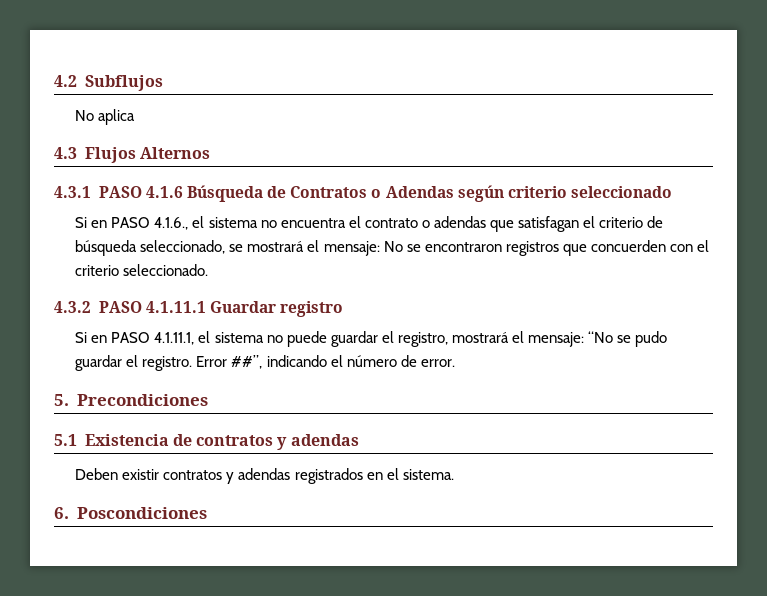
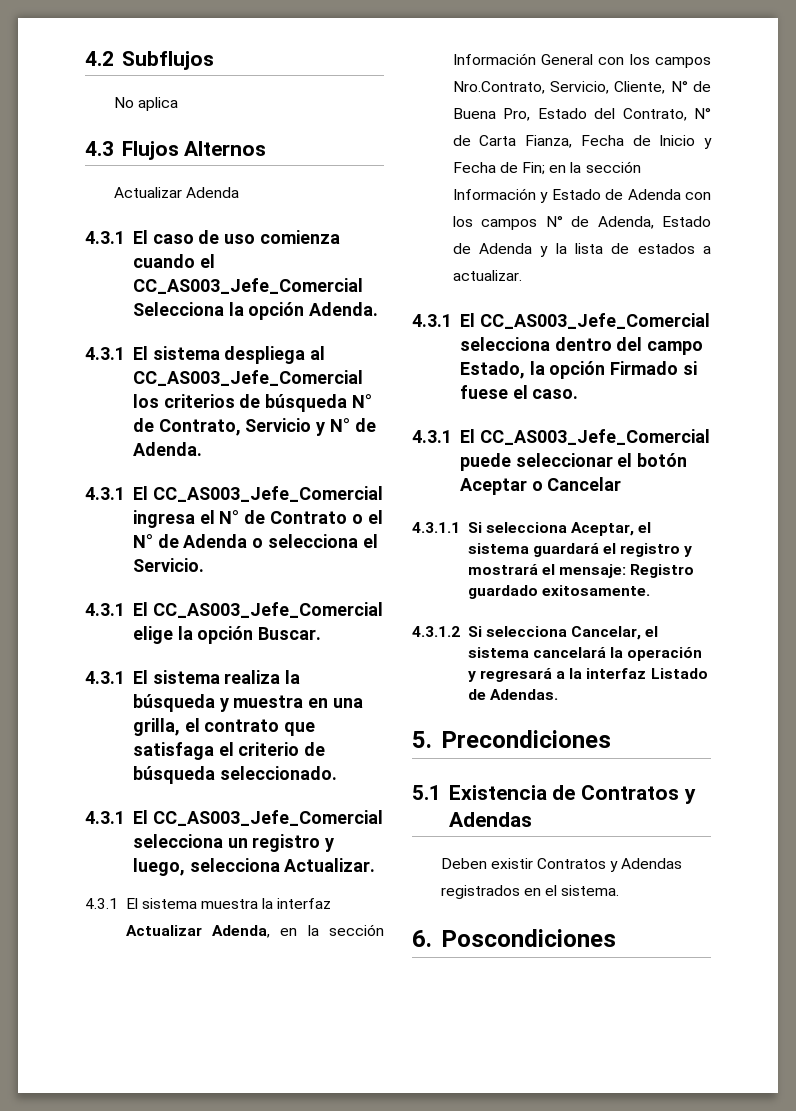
- 4.3.1 PASO 4.1.6 Búsqueda de Contratos o Adendas según criterio seleccionado
- Si en PASO 4.1.6., el sistema no encuentra el contrato o adendas que satisfagan el criterio de búsqueda seleccionado, se mostrará el mensaje: No se encontraron registros que concuerden con el criterio seleccionado.
- 4.3.2 PASO 4.1.11.1 Guardar registro
- Si en PASO 4.1.11.1, el sistema no puede guardar el registro, mostrará el mensaje: “No se pudo guardar el registro. Error ##”, indicando el número de error.
+ Actualizar Adenda
+ 4.3.1 El caso de uso comienza cuando el CC_AS003_Jefe_Comercial Selecciona la opción Adenda.
+ 4.3.1 El sistema despliega al CC_AS003_Jefe_Comercial los criterios de búsqueda N° de Contrato, Servicio y N° de Adenda.
+ 4.3.1 El CC_AS003_Jefe_Comercial ingresa el N° de Contrato o el N° de Adenda o selecciona el Servicio.
+ 4.3.1 El CC_AS003_Jefe_Comercial elige la opción Buscar.
+ 4.3.1 El sistema realiza la búsqueda y muestra en una grilla, el contrato que satisfaga el criterio de búsqueda seleccionado.
+ 4.3.1 El CC_AS003_Jefe_Comercial selecciona un registro y luego, selecciona Actualizar.
+ 4.3.1 El sistema muestra la interfaz Actualizar Adenda, en la sección Información General con los campos Nro.Contrato, Servicio, Cliente, N° de Buena Pro, Estado del Contrato, N° de Carta Fianza, Fecha de Inicio y Fecha de Fin; en la sección Información y Estado de Adenda con los campos N° de Adenda, Estado de Adenda y la lista de estados a actualizar.
+ 4.3.1 El CC_AS003_Jefe_Comercial selecciona dentro del campo Estado, la opción Firmado si fuese el caso.
+ 4.3.1 El CC_AS003_Jefe_Comercial puede seleccionar el botón Aceptar o Cancelar
+ 4.3.1.1 Si selecciona Aceptar, el sistema guardará el registro y mostrará el mensaje: Registro guardado exitosamente.
+ 4.3.1.2 Si selecciona Cancelar, el sistema cancelará la operación y regresará a la interfaz Listado de Adendas.
- 5.1 Existencia de contratos y adendas
+ 5.1 Existencia de Contratos y Adendas
- Deben existir contratos y adendas registrados en el sistema.
+ Deben existir Contratos y Adendas registrados en el sistema.

